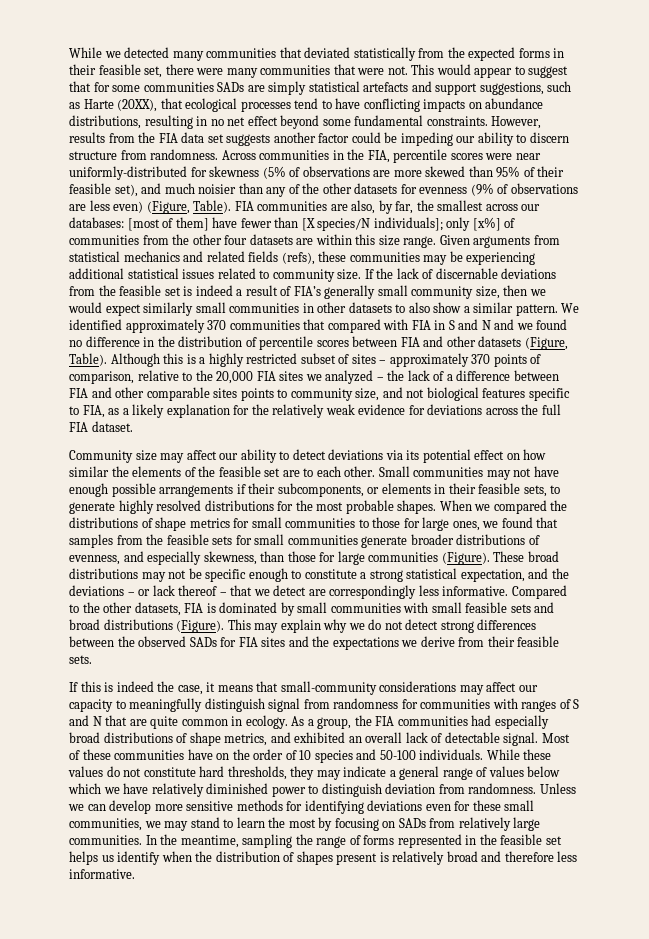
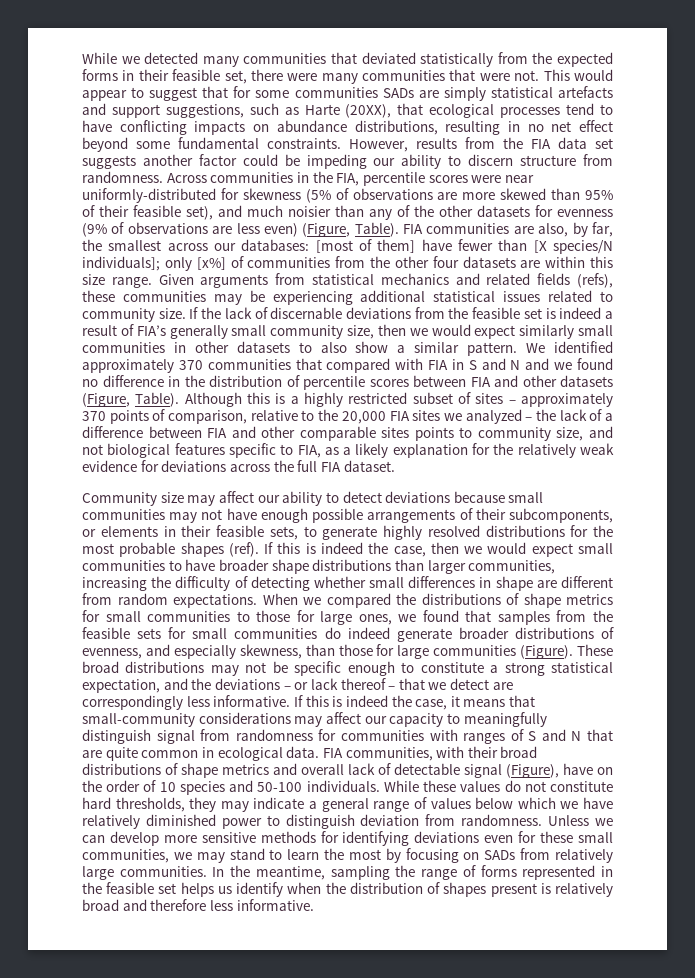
- Community size may affect our ability to detect deviations via its potential effect on how similar the elements of the feasible set are to each other. Small communities may not have enough possible arrangements if their subcomponents, or elements in their feasible sets, to generate highly resolved distributions for the most probable shapes.
+ Community size may affect our ability to detect deviations because small communities may not have enough possible arrangements of their subcomponents, or elements in their feasible sets, to generate highly resolved distributions for the most probable shapes (ref). If this is indeed the case, then we would expect small communities to have broader shape distributions than larger communities, increasing the difficulty of detecting whether small differences in shape are different from random expectations.
- When we compared the distributions of shape metrics for small communities to those for large ones, we found that samples from the feasible sets for small communities generate broader distributions of evenness, and especially skewness, than those for large communities (Figure).
+ When we compared the distributions of shape metrics for small communities to those for large ones, we found that samples from the feasible sets for small communities do indeed generate broader distributions of evenness, and especially skewness, than those for large communities (Figure).
- These broad distributions may not be specific enough to constitute a strong statistical expectation, and the deviations – or lack thereof – that we detect are correspondingly less informative. Compared to the other datasets, FIA is dominated by small communities with small feasible sets and broad distributions (Figure). This may explain why we do not detect strong differences between the observed SADs for FIA sites and the expectations we derive from their feasible sets.
- If this is indeed the case, it means that small-community considerations may affect our capacity to meaningfully distinguish signal from randomness for communities with ranges of S and N that are quite common in ecology. As a group, the FIA communities had especially broad distributions of shape metrics, and exhibited an overall lack of detectable signal. Most of these communities have on the order of 10 species and 50-100 individuals.
+ These broad distributions may not be specific enough to constitute a strong statistical expectation, and the deviations – or lack thereof – that we detect are correspondingly less informative. If this is indeed the case, it means that small-community considerations may affect our capacity to meaningfully distinguish signal from randomness for communities with ranges of S and N that are quite common in ecological data. FIA communities, with their broad distributions of shape metrics and overall lack of detectable signal (Figure), have on the order of 10 species and 50-100 individuals.

